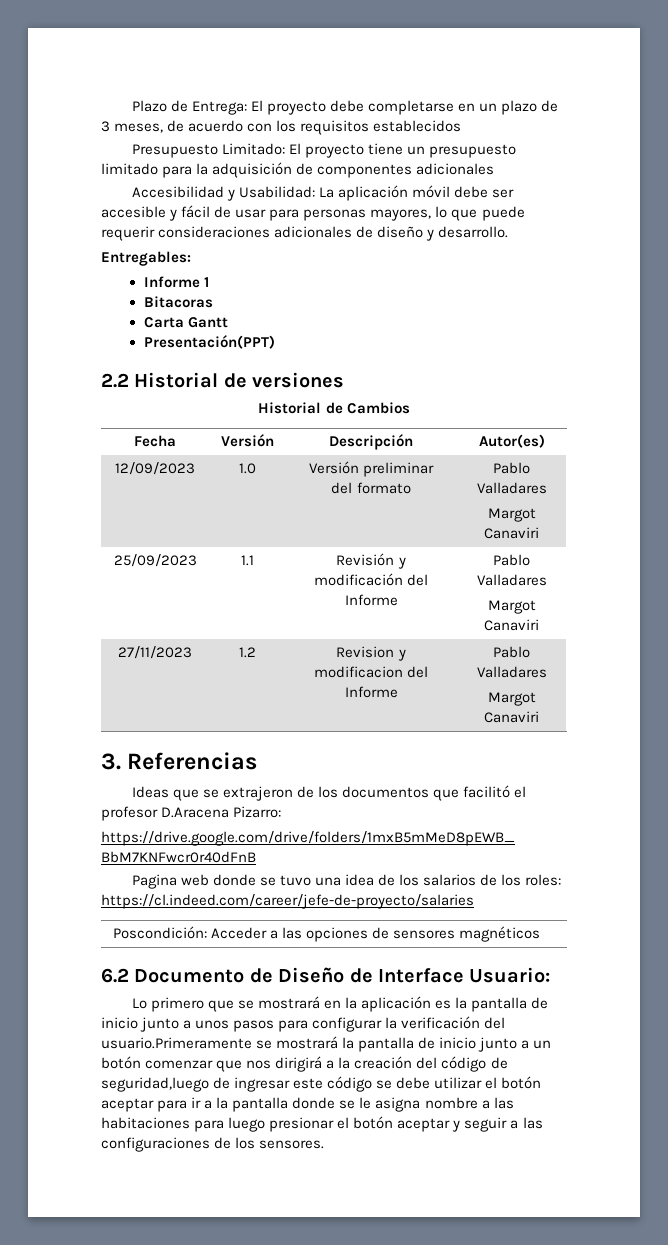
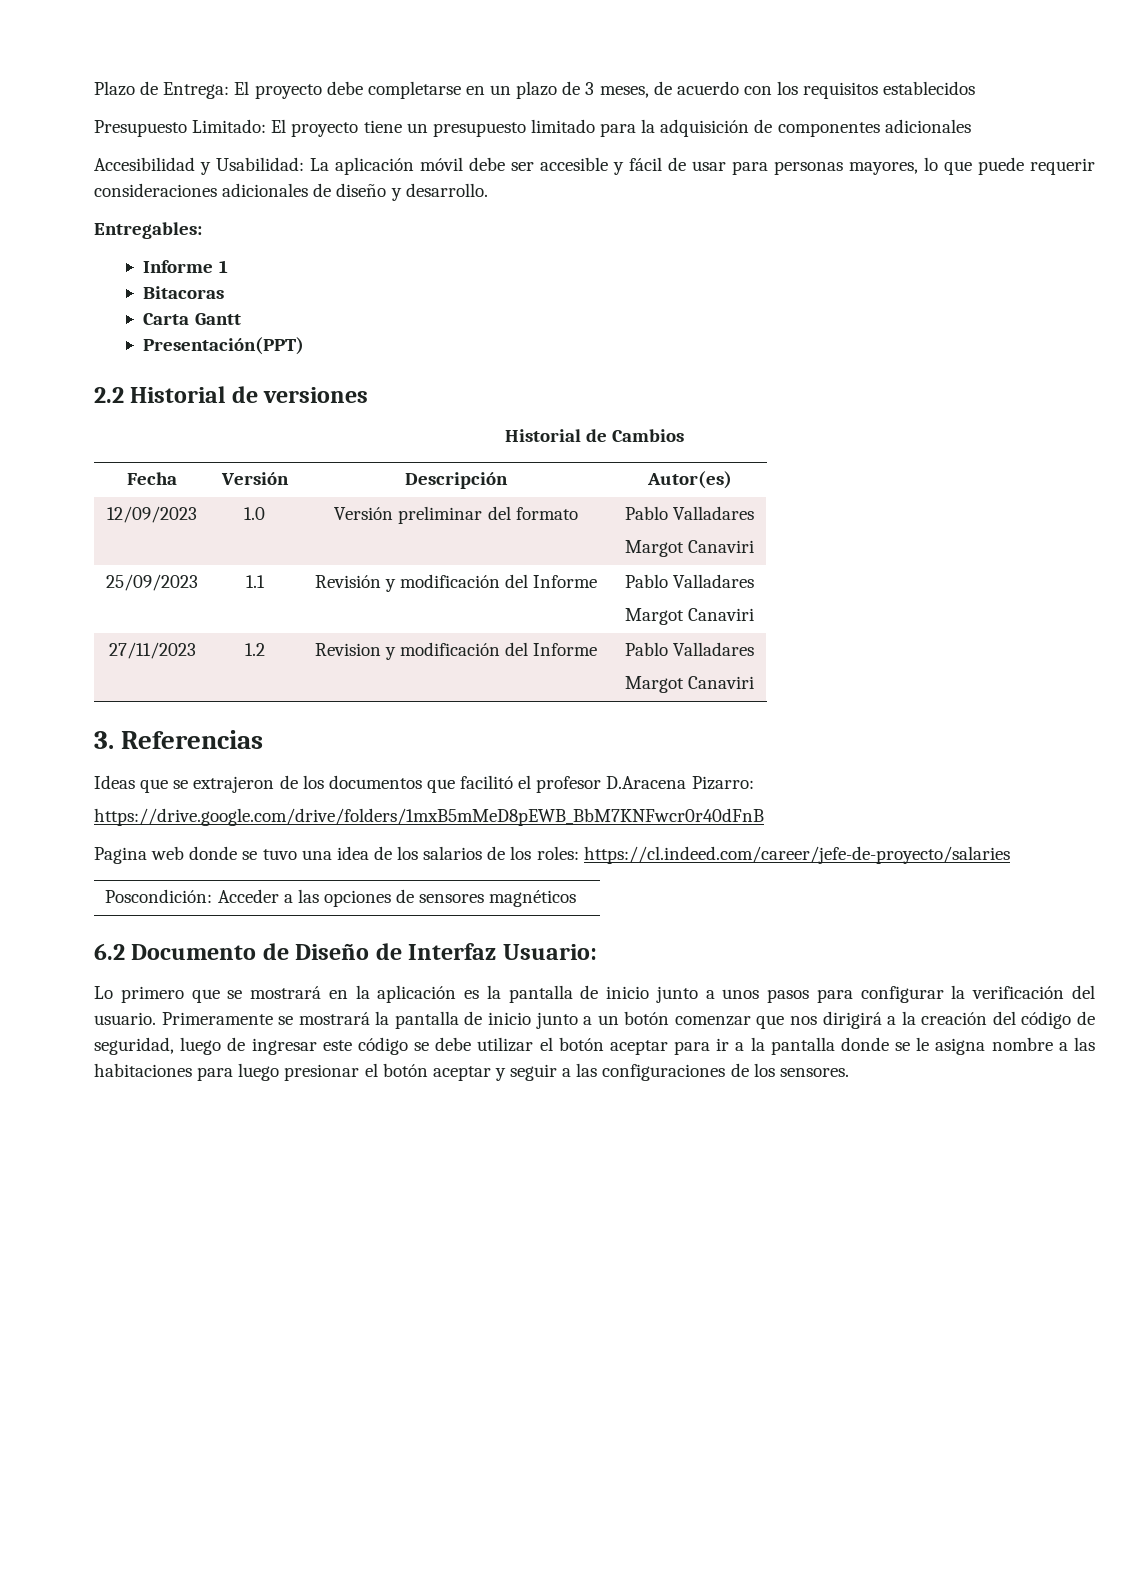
- 27/11/2023 | 1.2 | Revision y modificacion del Informe | Pablo Valladares
+ 27/11/2023 | 1.2 | Revision y modificación del Informe | Pablo Valladares
- 6.2 Documento de Diseño de Interface Usuario:
+ 6.2 Documento de Diseño de Interfaz Usuario:
- Lo primero que se mostrará en la aplicación es la pantalla de inicio junto a unos pasos para configurar la verificación del usuario.Primeramente se mostrará la pantalla de inicio junto a un botón comenzar que nos dirigirá a la creación del código de seguridad,luego de ingresar este código se debe utilizar el botón aceptar para ir a la pantalla donde se le asigna nombre a las habitaciones para luego presionar el botón aceptar y seguir a las configuraciones de los sensores.
+ Lo primero que se mostrará en la aplicación es la pantalla de inicio junto a unos pasos para configurar la verificación del usuario. Primeramente se mostrará la pantalla de inicio junto a un botón comenzar que nos dirigirá a la creación del código de seguridad, luego de ingresar este código se debe utilizar el botón aceptar para ir a la pantalla donde se le asigna nombre a las habitaciones para luego presionar el botón aceptar y seguir a las configuraciones de los sensores.

